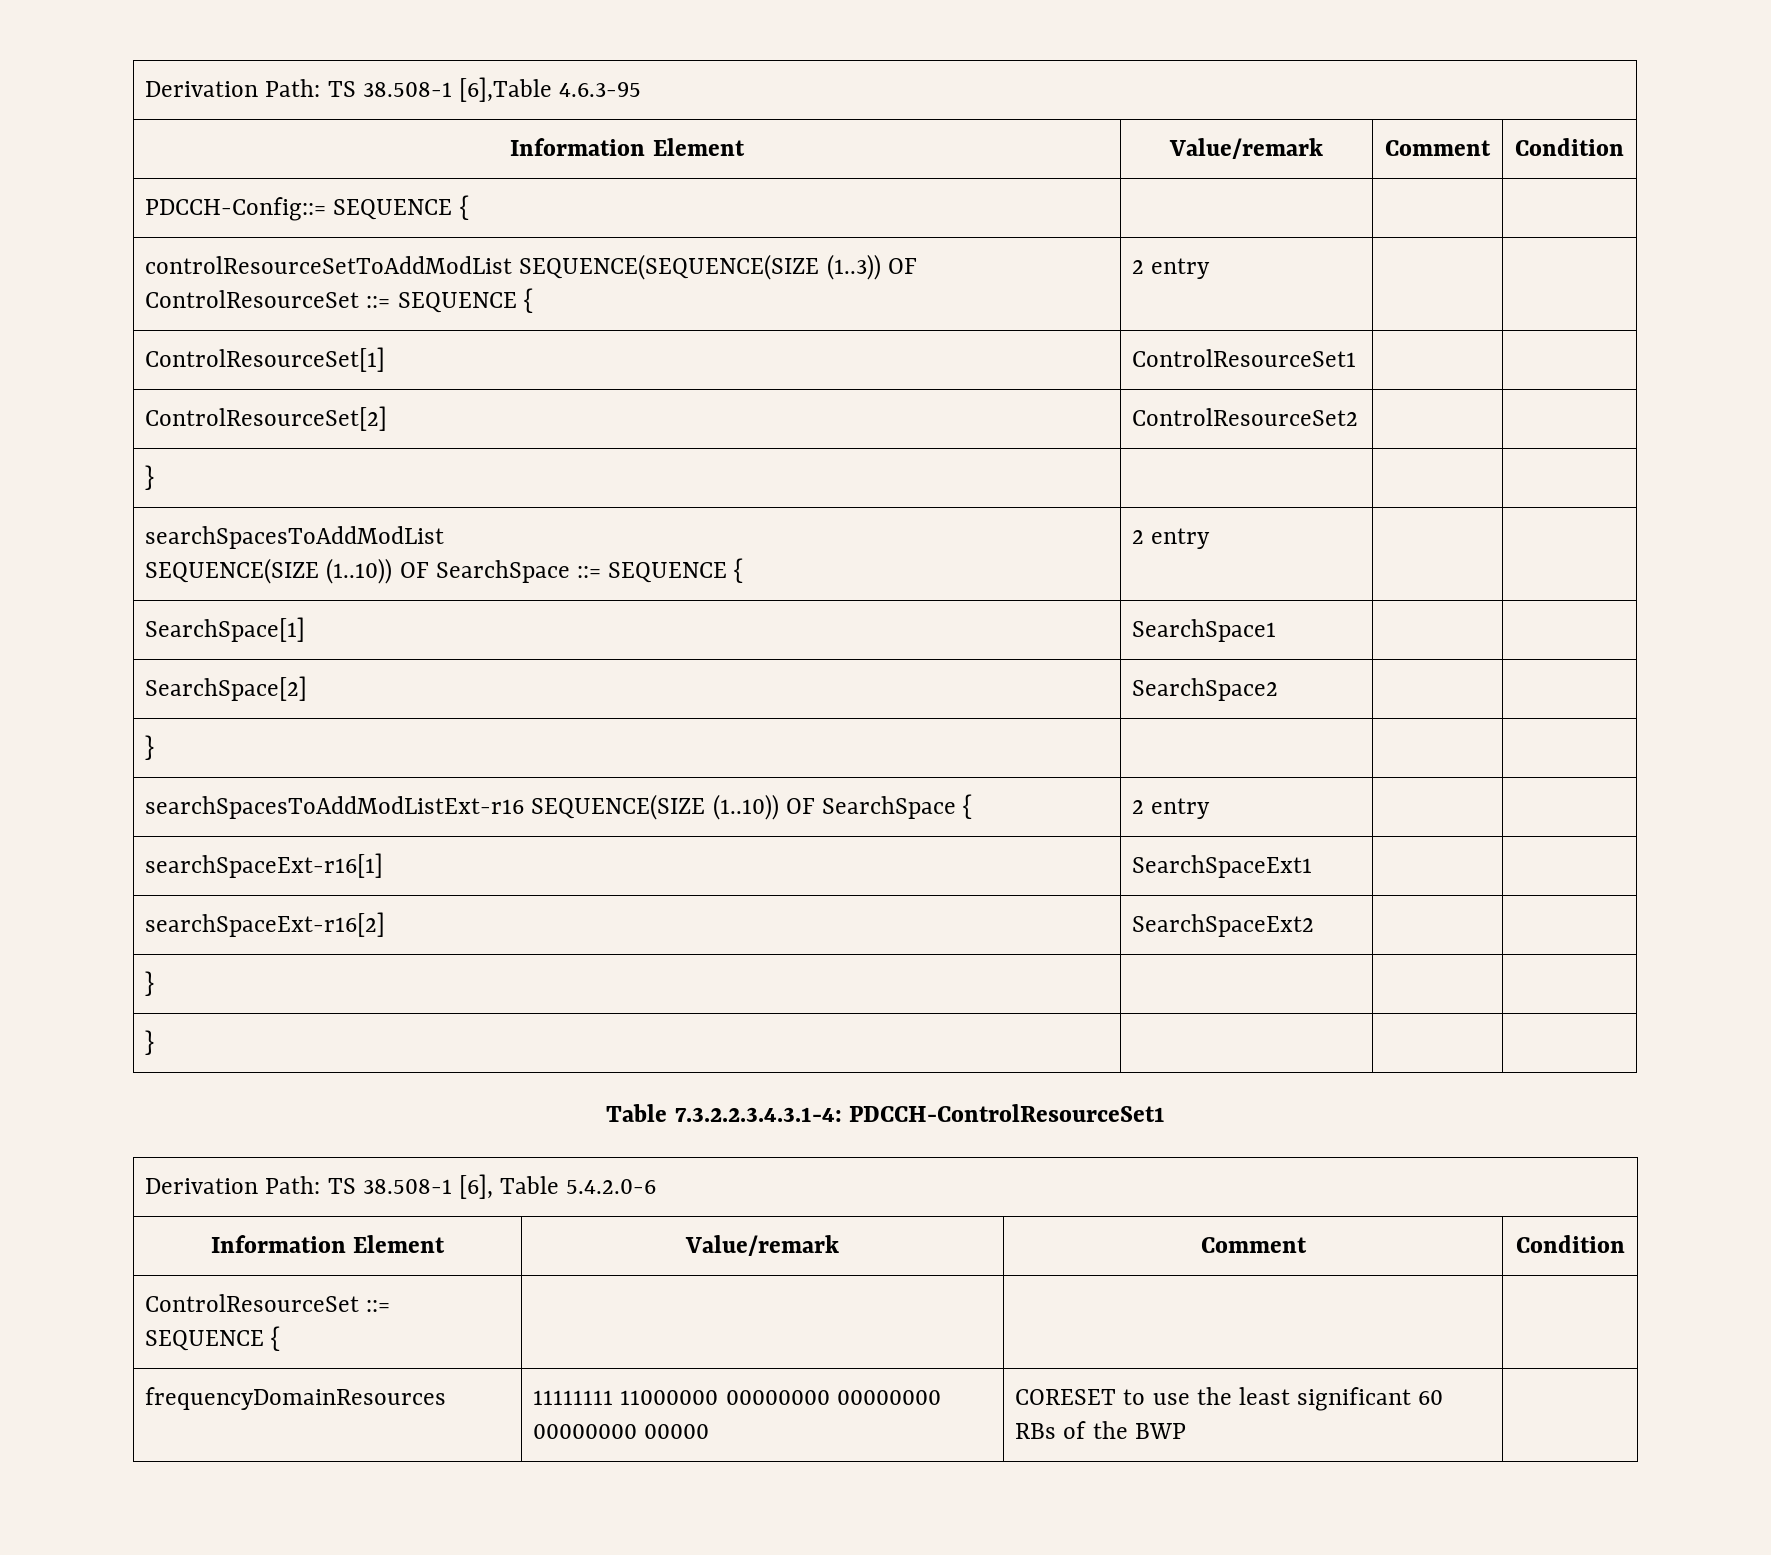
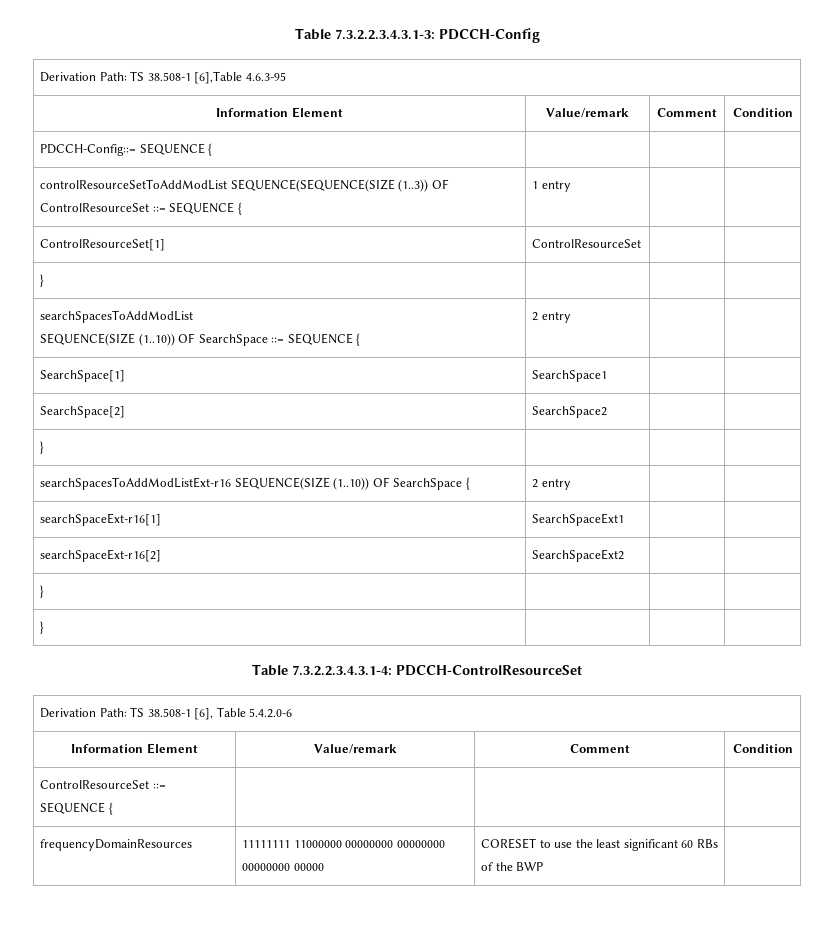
+ Table 7.3.2.2.3.4.3.1-3: PDCCH-Config
- controlResourceSetToAddModList SEQUENCE(SEQUENCE(SIZE (1..3)) OF ControlResourceSet ::= SEQUENCE { | 2 entry | |
+ controlResourceSetToAddModList SEQUENCE(SEQUENCE(SIZE (1..3)) OF ControlResourceSet ::= SEQUENCE { | 1 entry | |
- ControlResourceSet[1] | ControlResourceSet1 | |
- ControlResourceSet[2] | ControlResourceSet2 | |
+ ControlResourceSet[1] | ControlResourceSet | |
- Table 7.3.2.2.3.4.3.1-4: PDCCH-ControlResourceSet1
+ Table 7.3.2.2.3.4.3.1-4: PDCCH-ControlResourceSet

